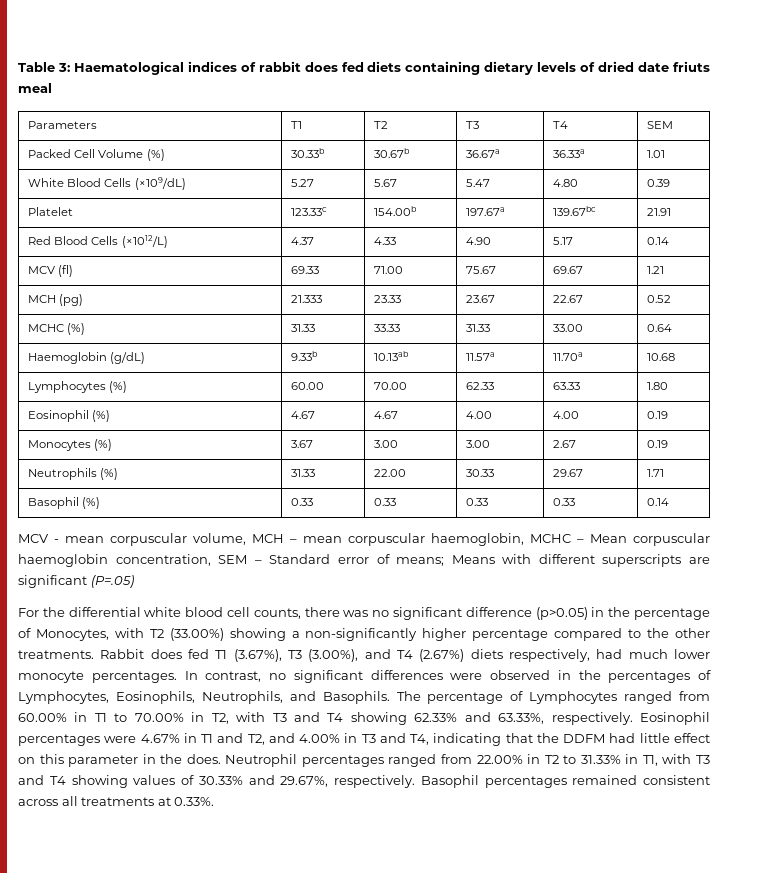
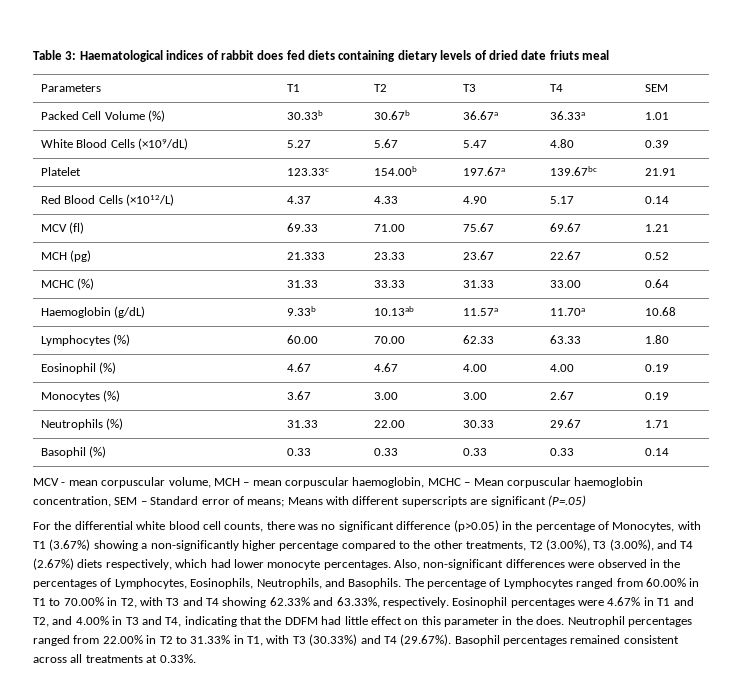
- For the differential white blood cell counts, there was no significant difference (p>0.05) in the percentage of Monocytes, with T2 (33.00%) showing a non-significantly higher percentage compared to the other treatments. Rabbit does fed T1 (3.67%), T3 (3.00%), and T4 (2.67%) diets respectively, had much lower monocyte percentages.
+ For the differential white blood cell counts, there was no significant difference (p>0.05) in the percentage of Monocytes, with T1 (3.67%) showing a non-significantly higher percentage compared to the other treatments, T2 (3.00%), T3 (3.00%), and T4 (2.67%) diets respectively, which had lower monocyte percentages.
- In contrast, no significant differences were observed in the percentages of Lymphocytes, Eosinophils, Neutrophils, and Basophils.
+ Also, non-significant differences were observed in the percentages of Lymphocytes, Eosinophils, Neutrophils, and Basophils.
- Neutrophil percentages ranged from 22.00% in T2 to 31.33% in T1, with T3 and T4 showing values of 30.33% and 29.67%, respectively. Basophil percentages remained consistent across all treatments at 0.33%.
+ Neutrophil percentages ranged from 22.00% in T2 to 31.33% in T1, with T3 (30.33%) and T4 (29.67%). Basophil percentages remained consistent across all treatments at 0.33%.

